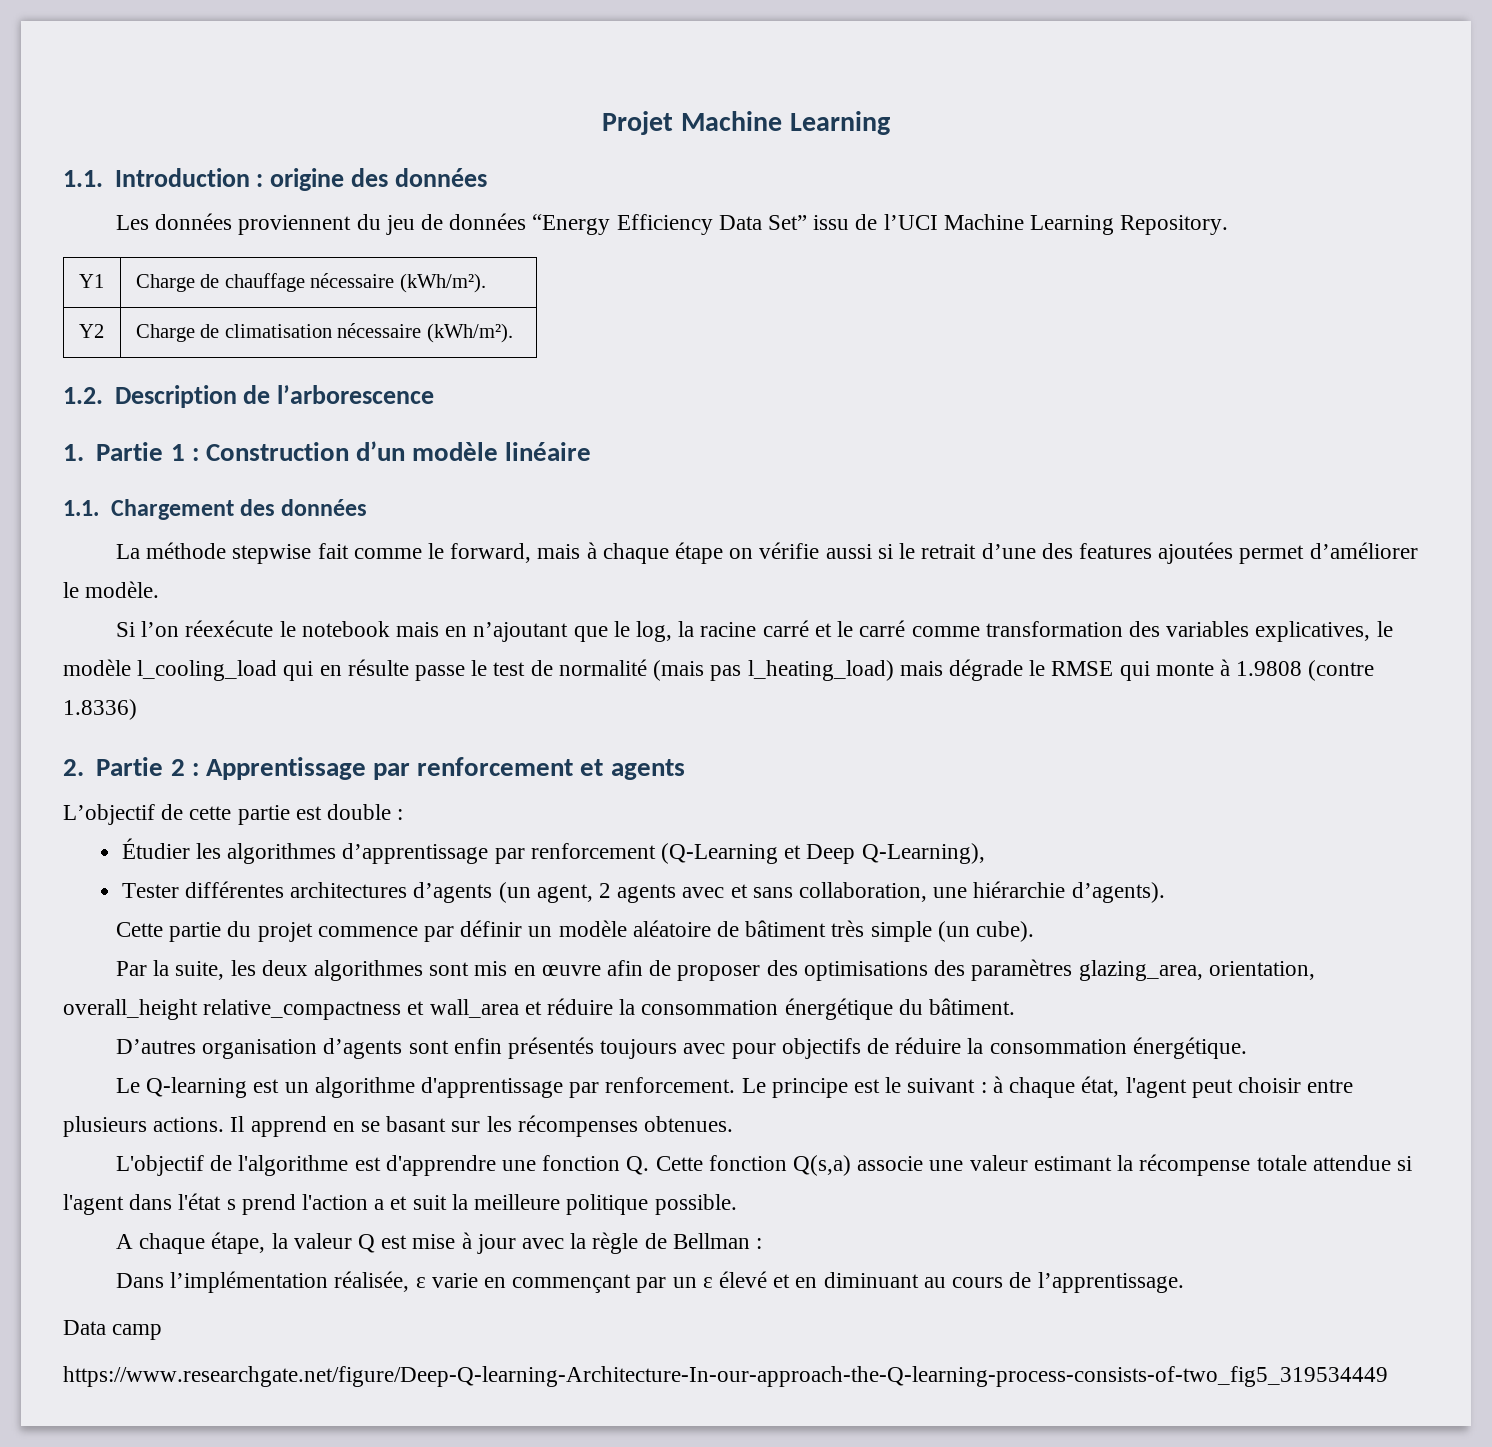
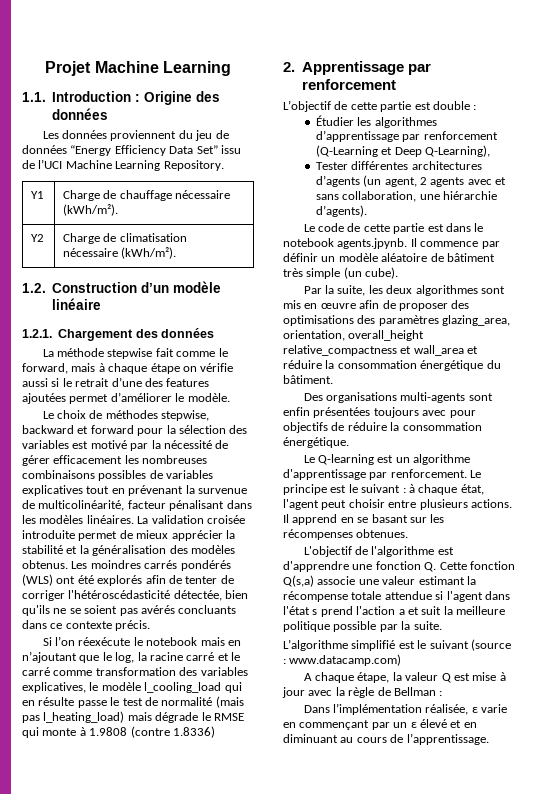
- 1.1. Introduction : origine des données
+ 1.1. Introduction : Origine des données
- 1.2. Description de l’arborescence
- 1. Partie 1 : Construction d’un modèle linéaire
+ 1.2. Construction d’un modèle linéaire
- 1.1. Chargement des données
+ 1.2.1. Chargement des données
+ Le choix de méthodes stepwise, backward et forward pour la sélection des variables est motivé par la nécessité de gérer efficacement les nombreuses combinaisons possibles de variables explicatives tout en prévenant la survenue de multicolinéarité, facteur pénalisant dans les modèles linéaires. La validation croisée introduite permet de mieux apprécier la stabilité et la généralisation des modèles obtenus. Les moindres carrés pondérés (WLS) ont été explorés afin de tenter de corriger l'hétéroscédasticité détectée, bien qu'ils ne se soient pas avérés concluants dans ce contexte précis.
- 2. Partie 2 : Apprentissage par renforcement et agents
+ 2. Apprentissage par renforcement
- Cette partie du projet commence par définir un modèle aléatoire de bâtiment très simple (un cube).
+ Le code de cette partie est dans le notebook agents.jpynb. Il commence par définir un modèle aléatoire de bâtiment très simple (un cube).
- D’autres organisation d’agents sont enfin présentés toujours avec pour objectifs de réduire la consommation énergétique.
+ Des organisations multi-agents sont enfin présentées toujours avec pour objectifs de réduire la consommation énergétique.
- L'objectif de l'algorithme est d'apprendre une fonction Q. Cette fonction Q(s,a) associe une valeur estimant la récompense totale attendue si l'agent dans l'état s prend l'action a et suit la meilleure politique possible.
+ L'objectif de l'algorithme est d'apprendre une fonction Q. Cette fonction Q(s,a) associe une valeur estimant la récompense totale attendue si l'agent dans l'état s prend l'action a et suit la meilleure politique possible par la suite.
+ L’algorithme simplifié est le suivant (source : www.datacamp.com)
- Data camp
- https://www.researchgate.net/figure/Deep-Q-learning-Architecture-In-our-approach-the-Q-learning-process-consists-of-two_fig5_319534449

